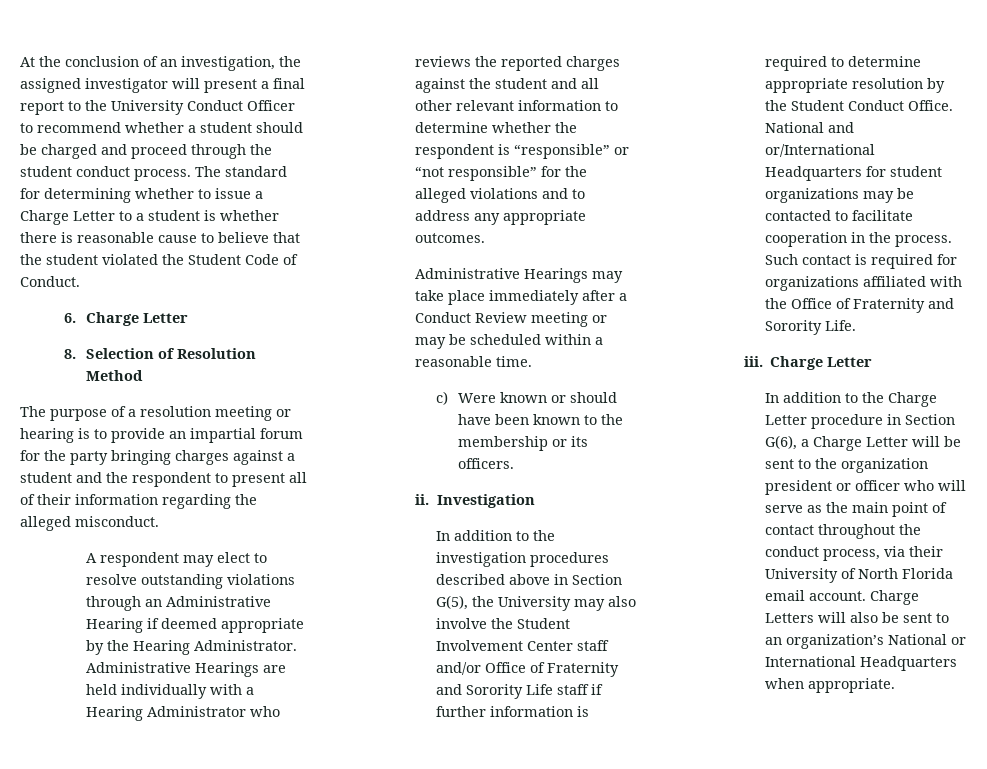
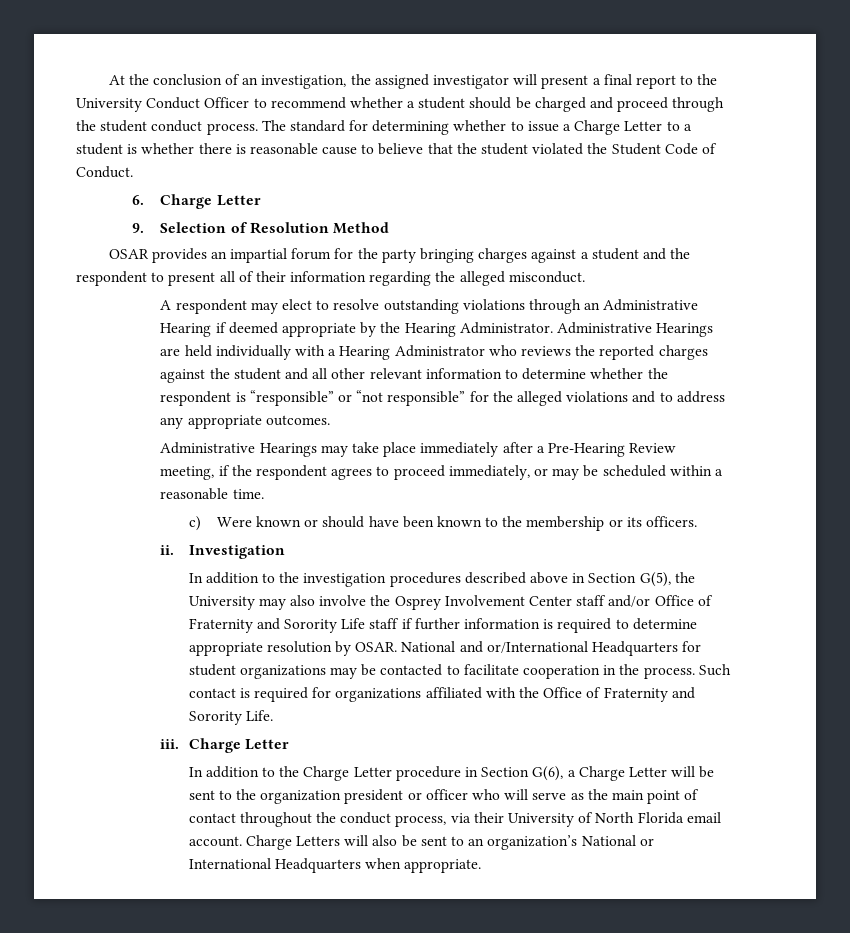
- 8. Selection of Resolution Method
+ 9. Selection of Resolution Method
- The purpose of a resolution meeting or hearing is to provide an impartial forum for the party bringing charges against a student and the respondent to present all of their information regarding the alleged misconduct.
+ OSAR provides an impartial forum for the party bringing charges against a student and the respondent to present all of their information regarding the alleged misconduct.
- Administrative Hearings may take place immediately after a Conduct Review meeting or may be scheduled within a reasonable time.
+ Administrative Hearings may take place immediately after a Pre-Hearing Review meeting, if the respondent agrees to proceed immediately, or may be scheduled within a reasonable time.
- In addition to the investigation procedures described above in Section G(5), the University may also involve the Student Involvement Center staff and/or Office of Fraternity and Sorority Life staff if further information is required to determine appropriate resolution by the Student Conduct Office.
+ In addition to the investigation procedures described above in Section G(5), the University may also involve the Osprey Involvement Center staff and/or Office of Fraternity and Sorority Life staff if further information is required to determine appropriate resolution by OSAR.

